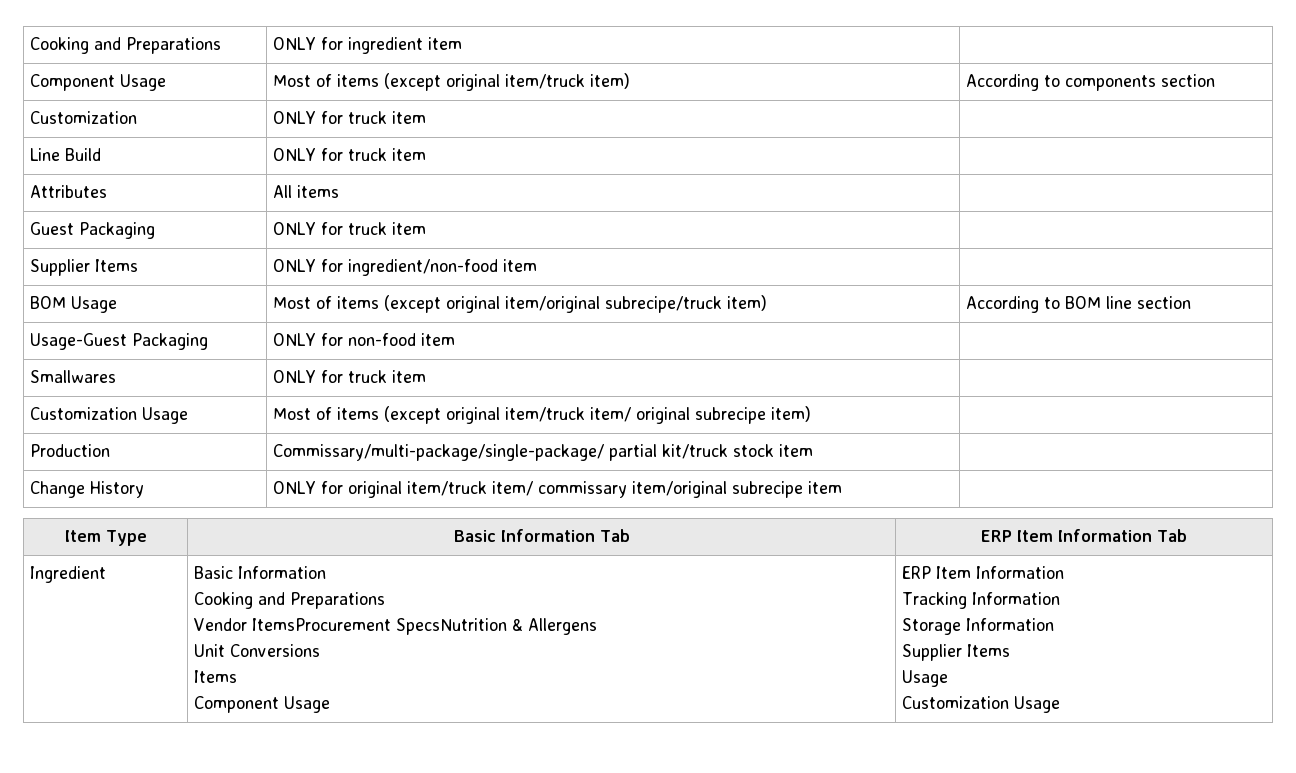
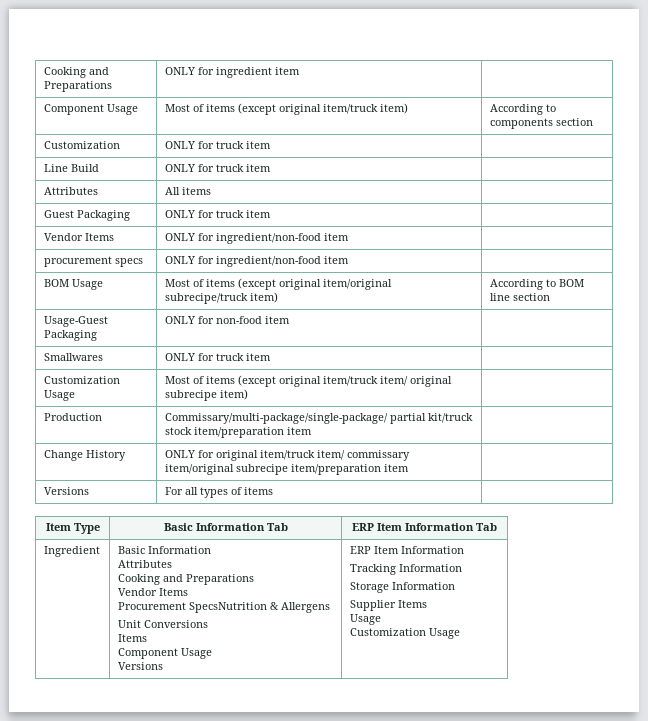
- Supplier Items | ONLY for ingredient/non-food item |
+ Vendor Items | ONLY for ingredient/non-food item |
+ procurement specs | ONLY for ingredient/non-food item |
- Production | Commissary/multi-package/single-package/ partial kit/truck stock item |
+ Production | Commissary/multi-package/single-package/ partial kit/truck stock item/preparation item |
- Change History | ONLY for original item/truck item/ commissary item/original subrecipe item |
+ Change History | ONLY for original item/truck item/ commissary item/original subrecipe item/preparation item |
+ Versions | For all types of items |
  Ingredient | Basic Information
+ Attributes
  Cooking and Preparations
- Vendor ItemsProcurement SpecsNutrition & Allergens
+ Vendor Items
+ Procurement SpecsNutrition & Allergens
  Unit Conversions
  Items
- Component Usage | ERP Item Information
+ Component Usage
+ Versions | ERP Item Information

